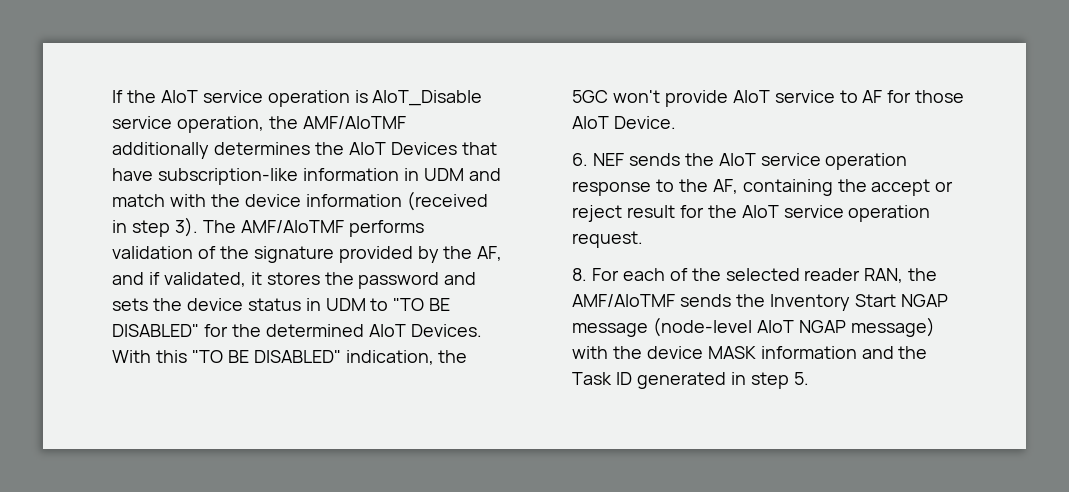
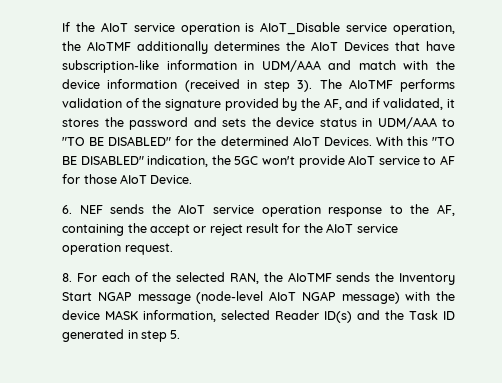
- If the AIoT service operation is AIoT_Disable service operation, the AMF/AIoTMF additionally determines the AIoT Devices that have subscription-like information in UDM and match with the device information (received in step 3).
+ If the AIoT service operation is AIoT_Disable service operation, the AIoTMF additionally determines the AIoT Devices that have subscription-like information in UDM/AAA and match with the device information (received in step 3).
- The AMF/AIoTMF performs validation of the signature provided by the AF, and if validated, it stores the password and sets the device status in UDM to "TO BE DISABLED" for the determined AIoT Devices.
+ The AIoTMF performs validation of the signature provided by the AF, and if validated, it stores the password and sets the device status in UDM/AAA to "TO BE DISABLED" for the determined AIoT Devices.
- 8. For each of the selected reader RAN, the AMF/AIoTMF sends the Inventory Start NGAP message (node-level AIoT NGAP message) with the device MASK information and the Task ID generated in step 5.
+ 8. For each of the selected RAN, the AIoTMF sends the Inventory Start NGAP message (node-level AIoT NGAP message) with the device MASK information, selected Reader ID(s) and the Task ID generated in step 5.

